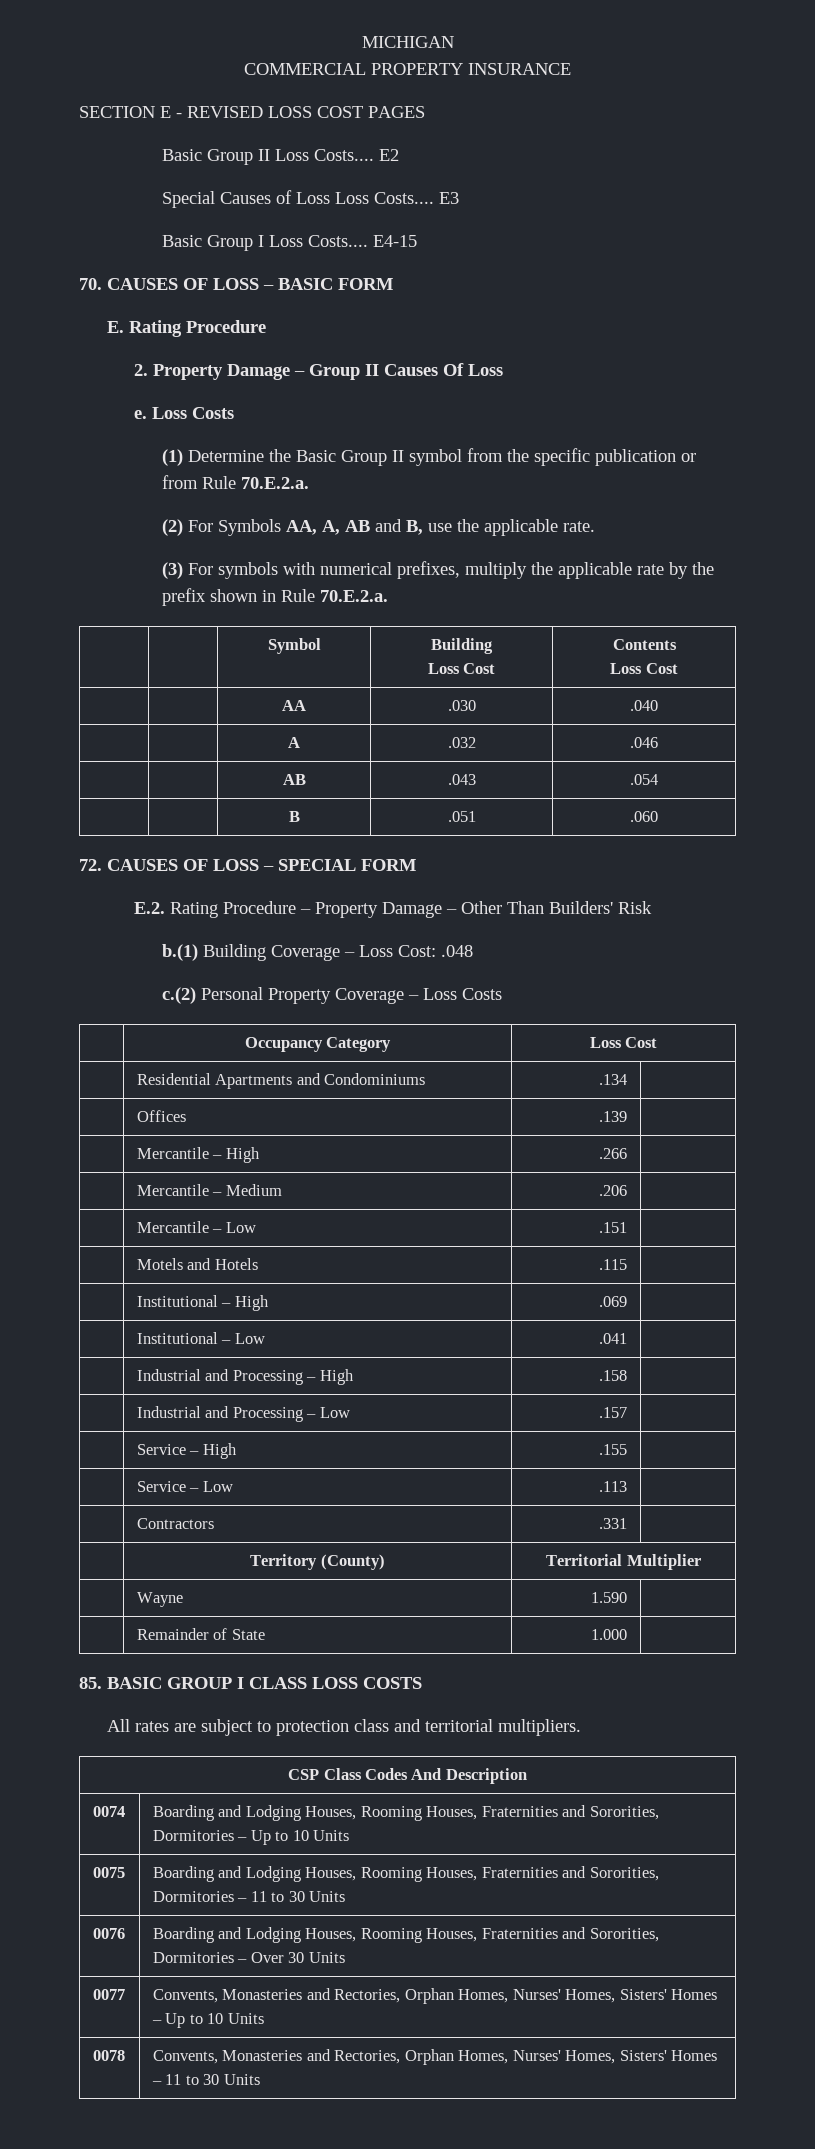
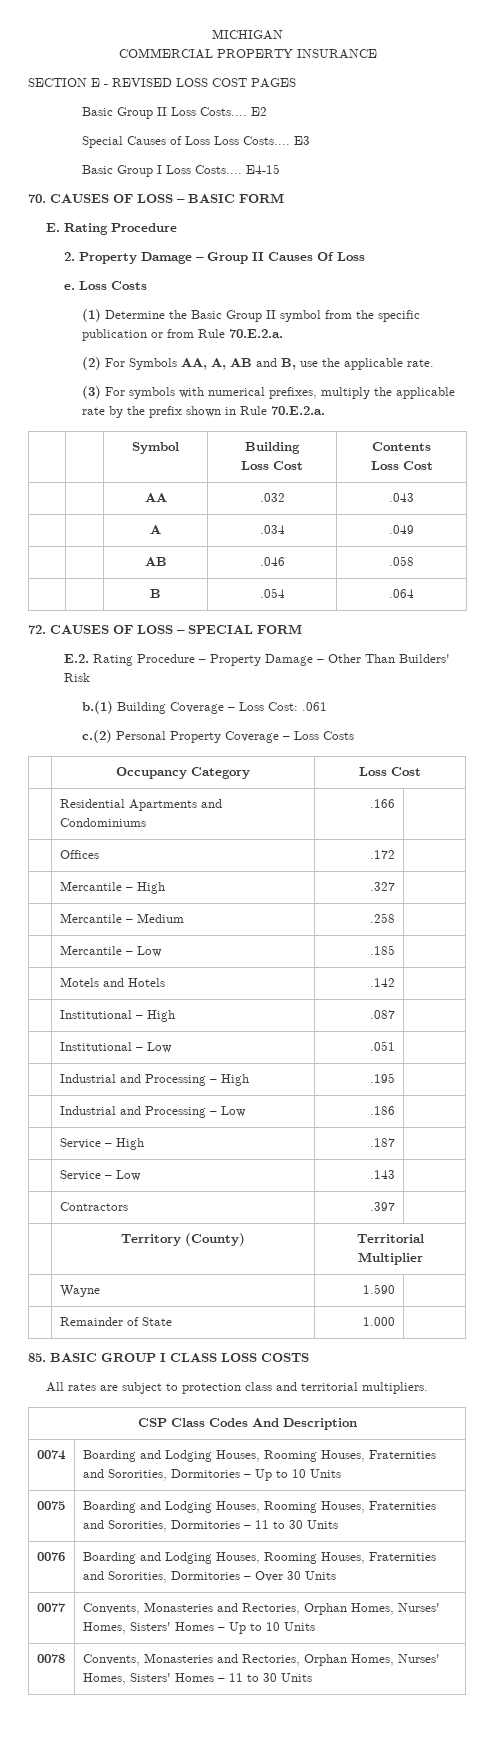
- | | AA | .030 | .040
+ | | AA | .032 | .043
- | | A | .032 | .046
+ | | A | .034 | .049
- | | AB | .043 | .054
+ | | AB | .046 | .058
- | | B | .051 | .060
+ | | B | .054 | .064
- b.(1) Building Coverage – Loss Cost: .048
+ b.(1) Building Coverage – Loss Cost: .061
- | Residential Apartments and Condominiums | .134 |
+ | Residential Apartments and Condominiums | .166 |
- | Offices | .139 |
+ | Offices | .172 |
- | Mercantile – High | .266 |
+ | Mercantile – High | .327 |
- | Mercantile – Medium | .206 |
+ | Mercantile – Medium | .258 |
- | Mercantile – Low | .151 |
+ | Mercantile – Low | .185 |
- | Motels and Hotels | .115 |
+ | Motels and Hotels | .142 |
- | Institutional – High | .069 |
+ | Institutional – High | .087 |
- | Institutional – Low | .041 |
+ | Institutional – Low | .051 |
- | Industrial and Processing – High | .158 |
+ | Industrial and Processing – High | .195 |
- | Industrial and Processing – Low | .157 |
+ | Industrial and Processing – Low | .186 |
- | Service – High | .155 |
+ | Service – High | .187 |
- | Service – Low | .113 |
+ | Service – Low | .143 |
- | Contractors | .331 |
+ | Contractors | .397 |

